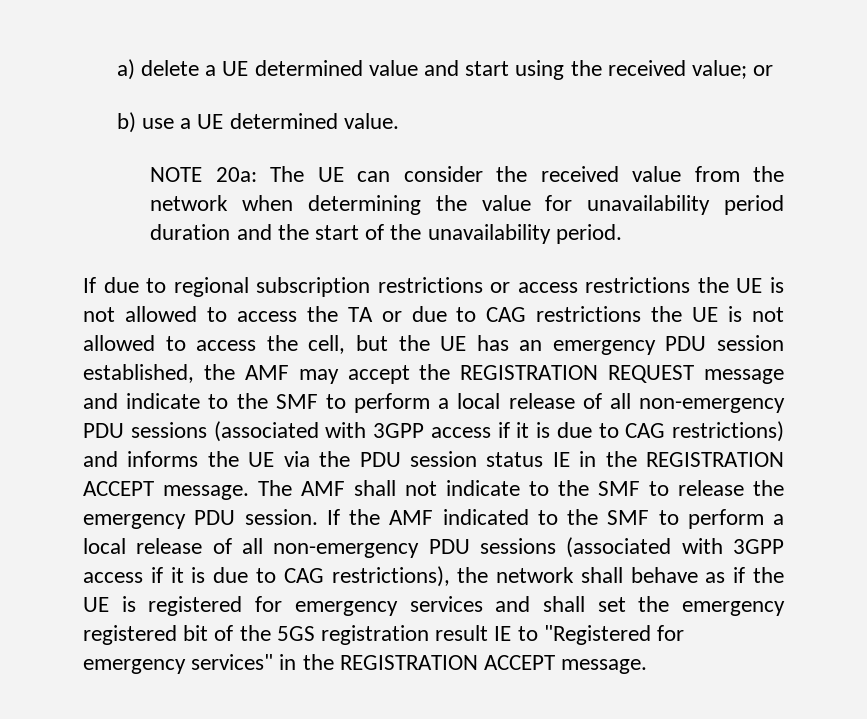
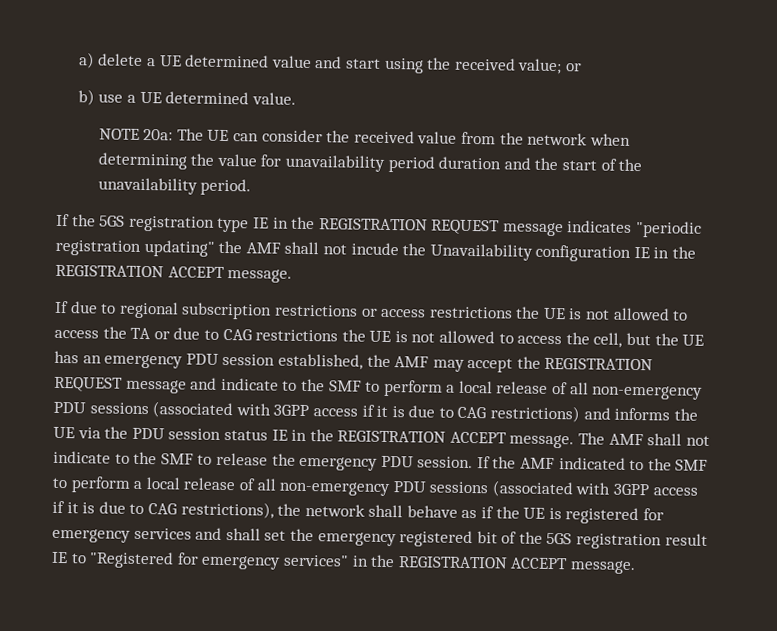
+ If the 5GS registration type IE in the REGISTRATION REQUEST message indicates "periodic registration updating" the AMF shall not incude the Unavailability configuration IE in the REGISTRATION ACCEPT message.

